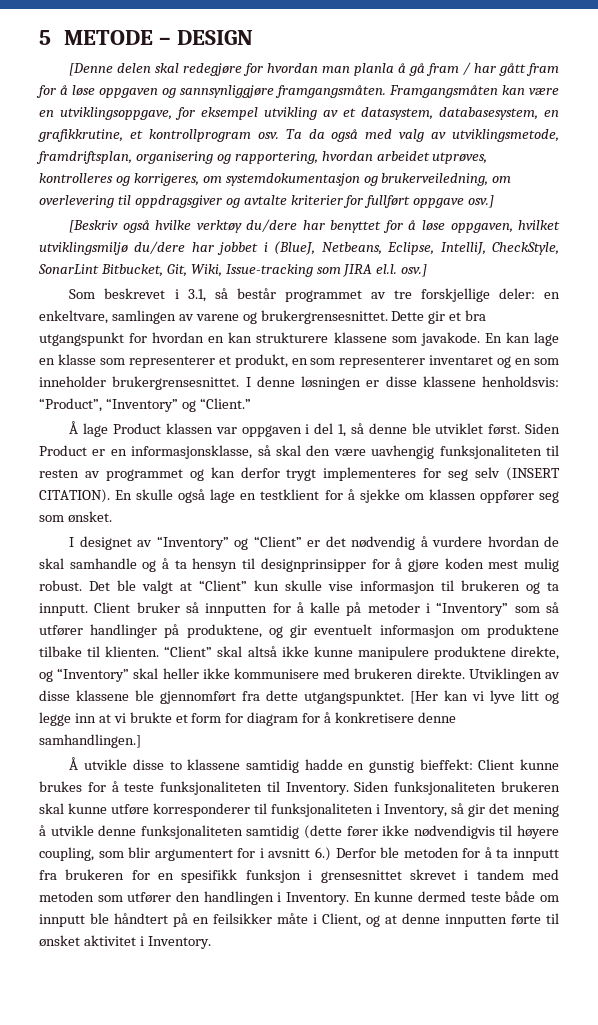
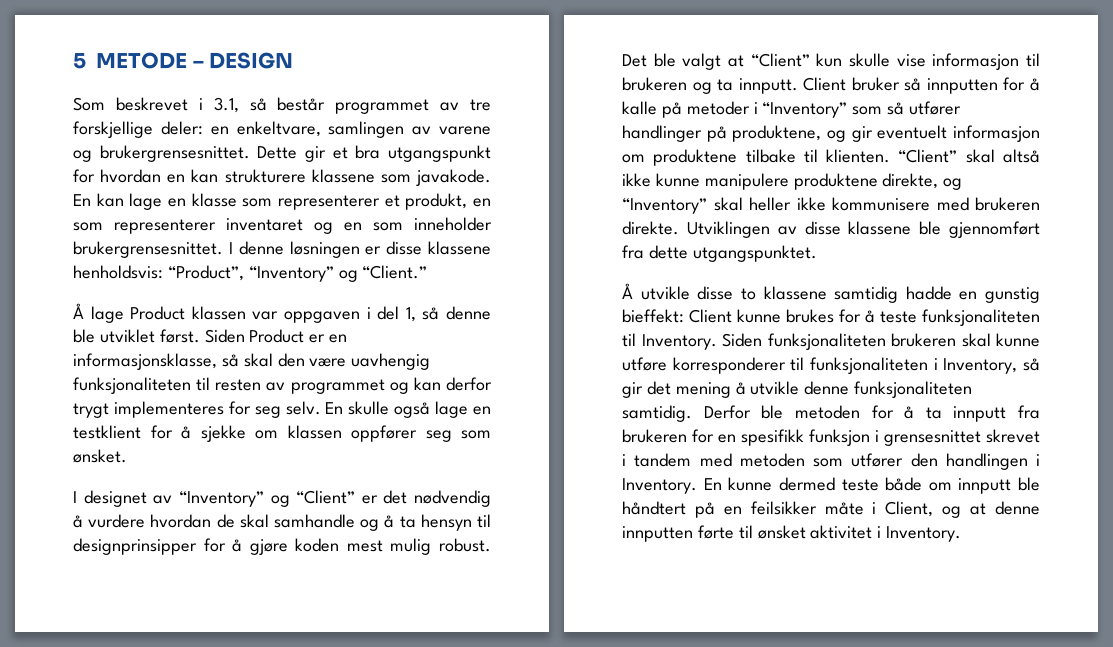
- [Denne delen skal redegjøre for hvordan man planla å gå fram / har gått fram for å løse oppgaven og sannsynliggjøre framgangsmåten. Framgangsmåten kan være en utviklingsoppgave, for eksempel utvikling av et datasystem, databasesystem, en grafikkrutine, et kontrollprogram osv. Ta da også med valg av utviklingsmetode, framdriftsplan, organisering og rapportering, hvordan arbeidet utprøves, kontrolleres og korrigeres, om systemdokumentasjon og brukerveiledning, om overlevering til oppdragsgiver og avtalte kriterier for fullført oppgave osv.]
- [Beskriv også hvilke verktøy du/dere har benyttet for å løse oppgaven, hvilket utviklingsmiljø du/dere har jobbet i (BlueJ, Netbeans, Eclipse, IntelliJ, CheckStyle, SonarLint Bitbucket, Git, Wiki, Issue-tracking som JIRA el.l. osv.]
- Siden Product er en informasjonsklasse, så skal den være uavhengig funksjonaliteten til resten av programmet og kan derfor trygt implementeres for seg selv (INSERT CITATION).
+ Siden Product er en informasjonsklasse, så skal den være uavhengig funksjonaliteten til resten av programmet og kan derfor trygt implementeres for seg selv.
- [Her kan vi lyve litt og legge inn at vi brukte et form for diagram for å konkretisere denne samhandlingen.]
- Siden funksjonaliteten brukeren skal kunne utføre korresponderer til funksjonaliteten i Inventory, så gir det mening å utvikle denne funksjonaliteten samtidig (dette fører ikke nødvendigvis til høyere coupling, som blir argumentert for i avsnitt 6.) Derfor ble metoden for å ta innputt fra brukeren for en spesifikk funksjon i grensesnittet skrevet i tandem med metoden som utfører den handlingen i Inventory.
+ Siden funksjonaliteten brukeren skal kunne utføre korresponderer til funksjonaliteten i Inventory, så gir det mening å utvikle denne funksjonaliteten samtidig. Derfor ble metoden for å ta innputt fra brukeren for en spesifikk funksjon i grensesnittet skrevet i tandem med metoden som utfører den handlingen i Inventory.

